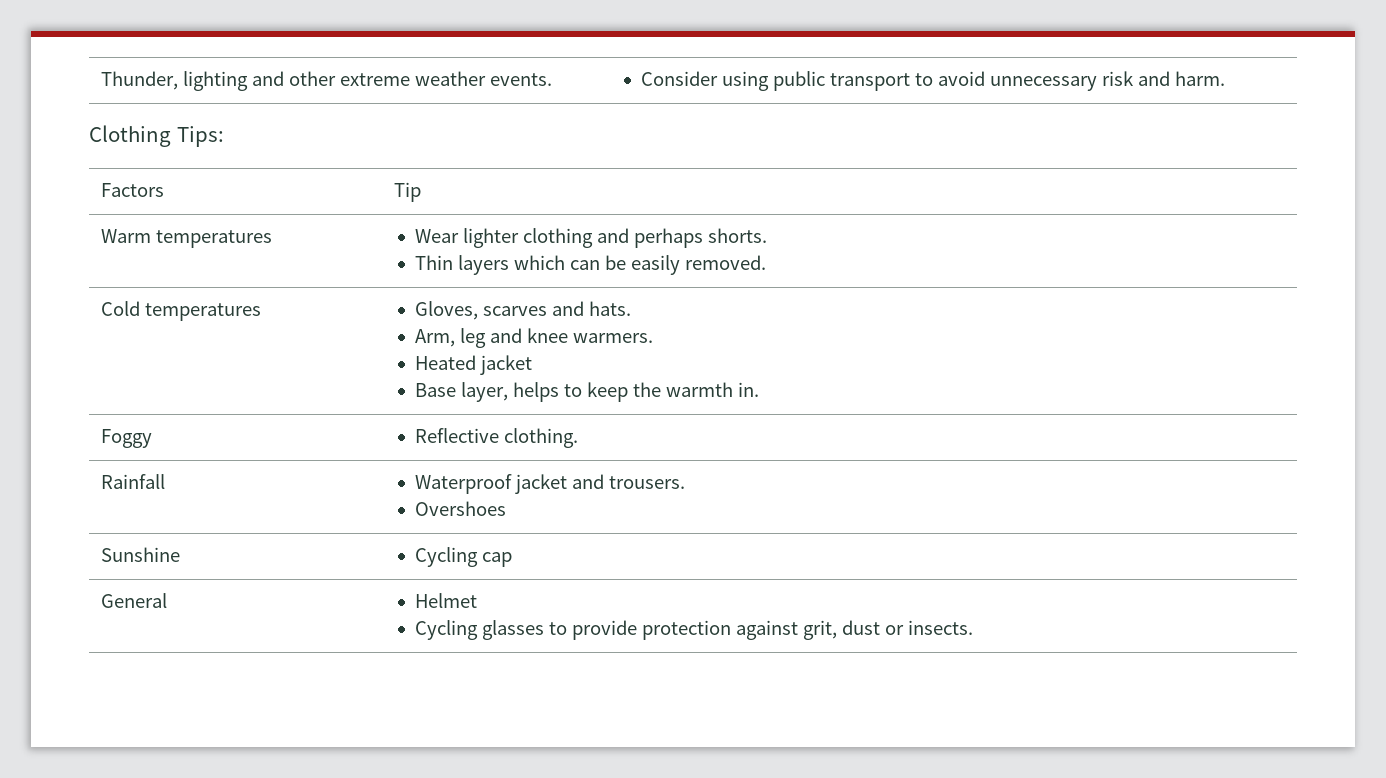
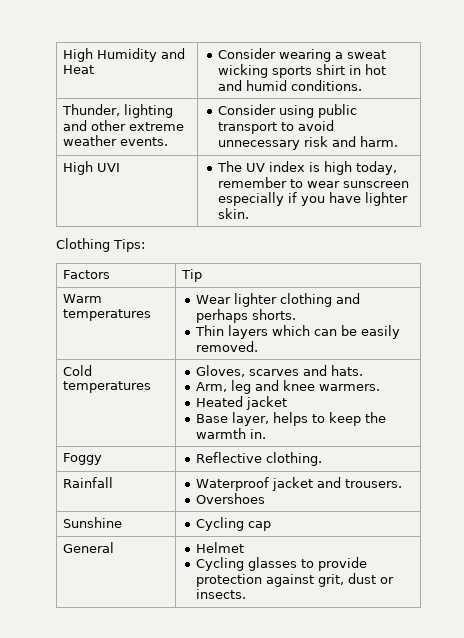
+ High Humidity and Heat | Consider wearing a sweat wicking sports shirt in hot and humid conditions.
+ High UVI | The UV index is high today, remember to wear sunscreen especially if you have lighter skin.

